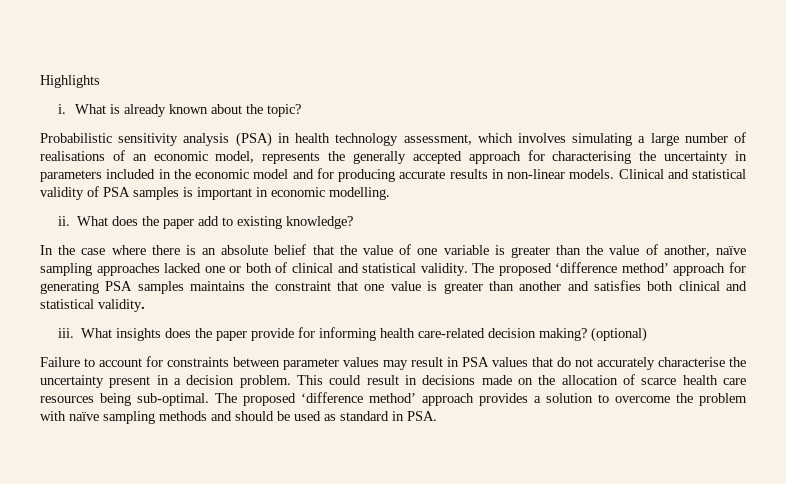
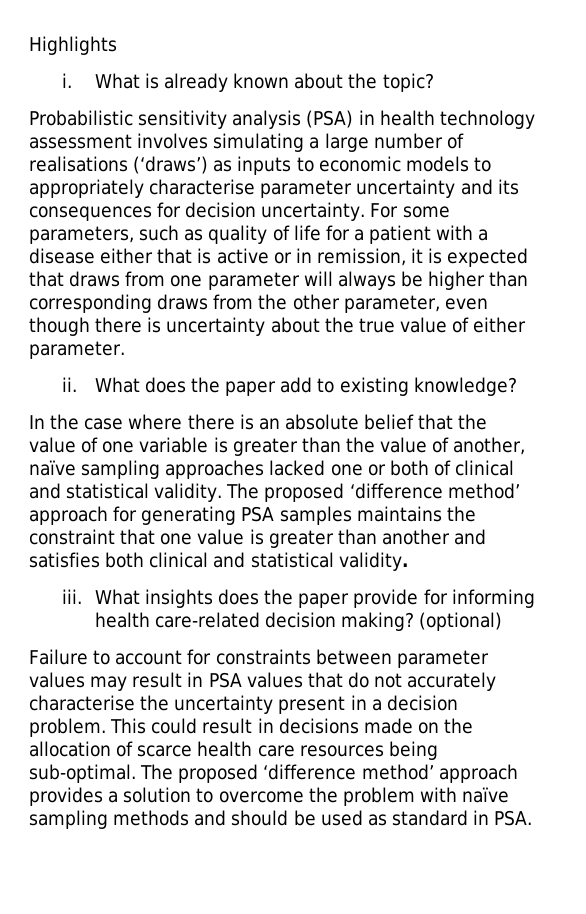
- Probabilistic sensitivity analysis (PSA) in health technology assessment, which involves simulating a large number of realisations of an economic model, represents the generally accepted approach for characterising the uncertainty in parameters included in the economic model and for producing accurate results in non-linear models. Clinical and statistical validity of PSA samples is important in economic modelling.
+ Probabilistic sensitivity analysis (PSA) in health technology assessment involves simulating a large number of realisations (‘draws’) as inputs to economic models to appropriately characterise parameter uncertainty and its consequences for decision uncertainty. For some parameters, such as quality of life for a patient with a disease either that is active or in remission, it is expected that draws from one parameter will always be higher than corresponding draws from the other parameter, even though there is uncertainty about the true value of either parameter.

